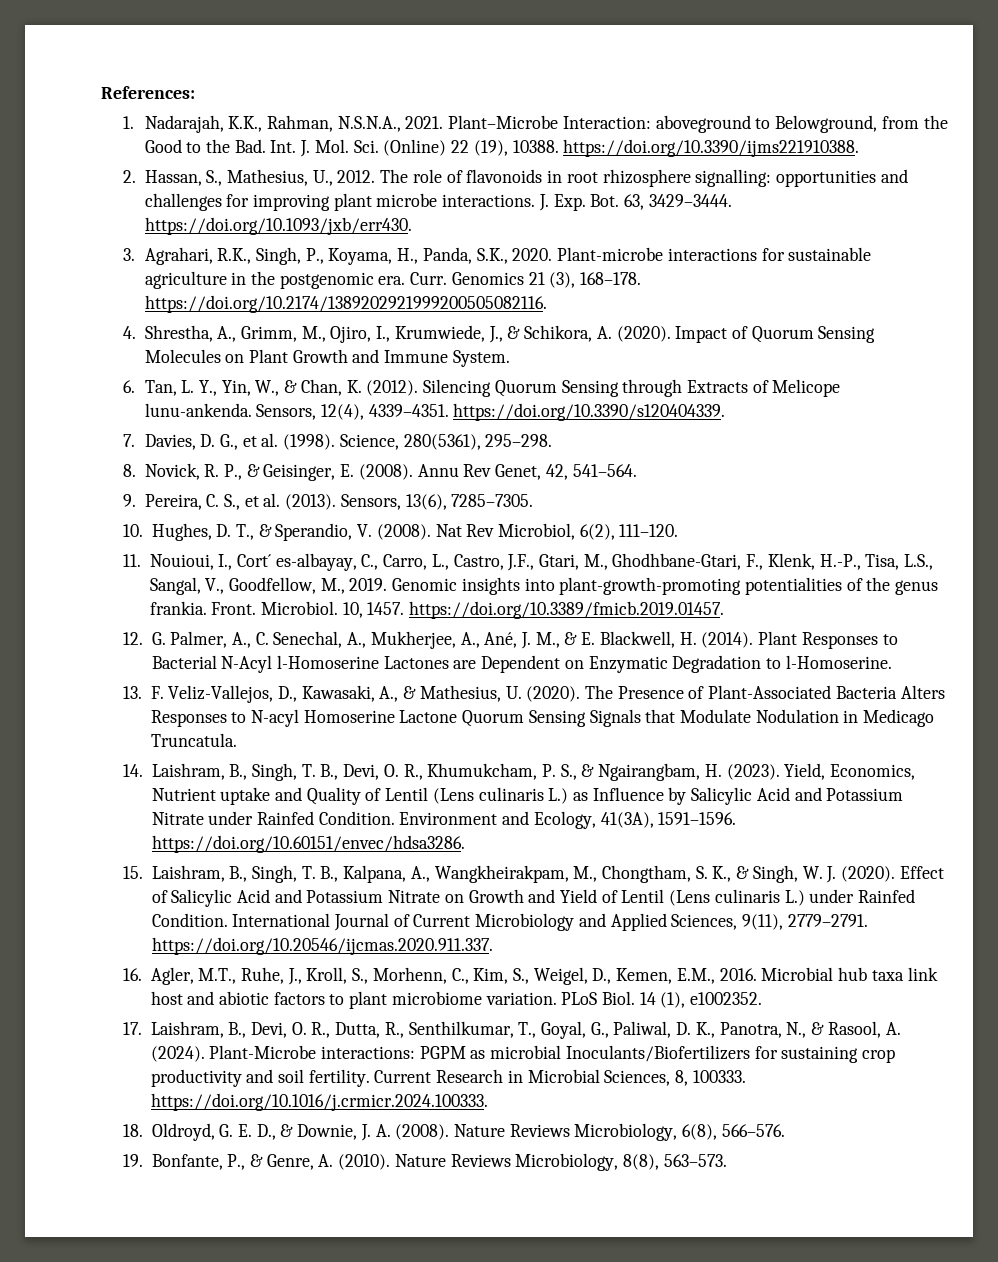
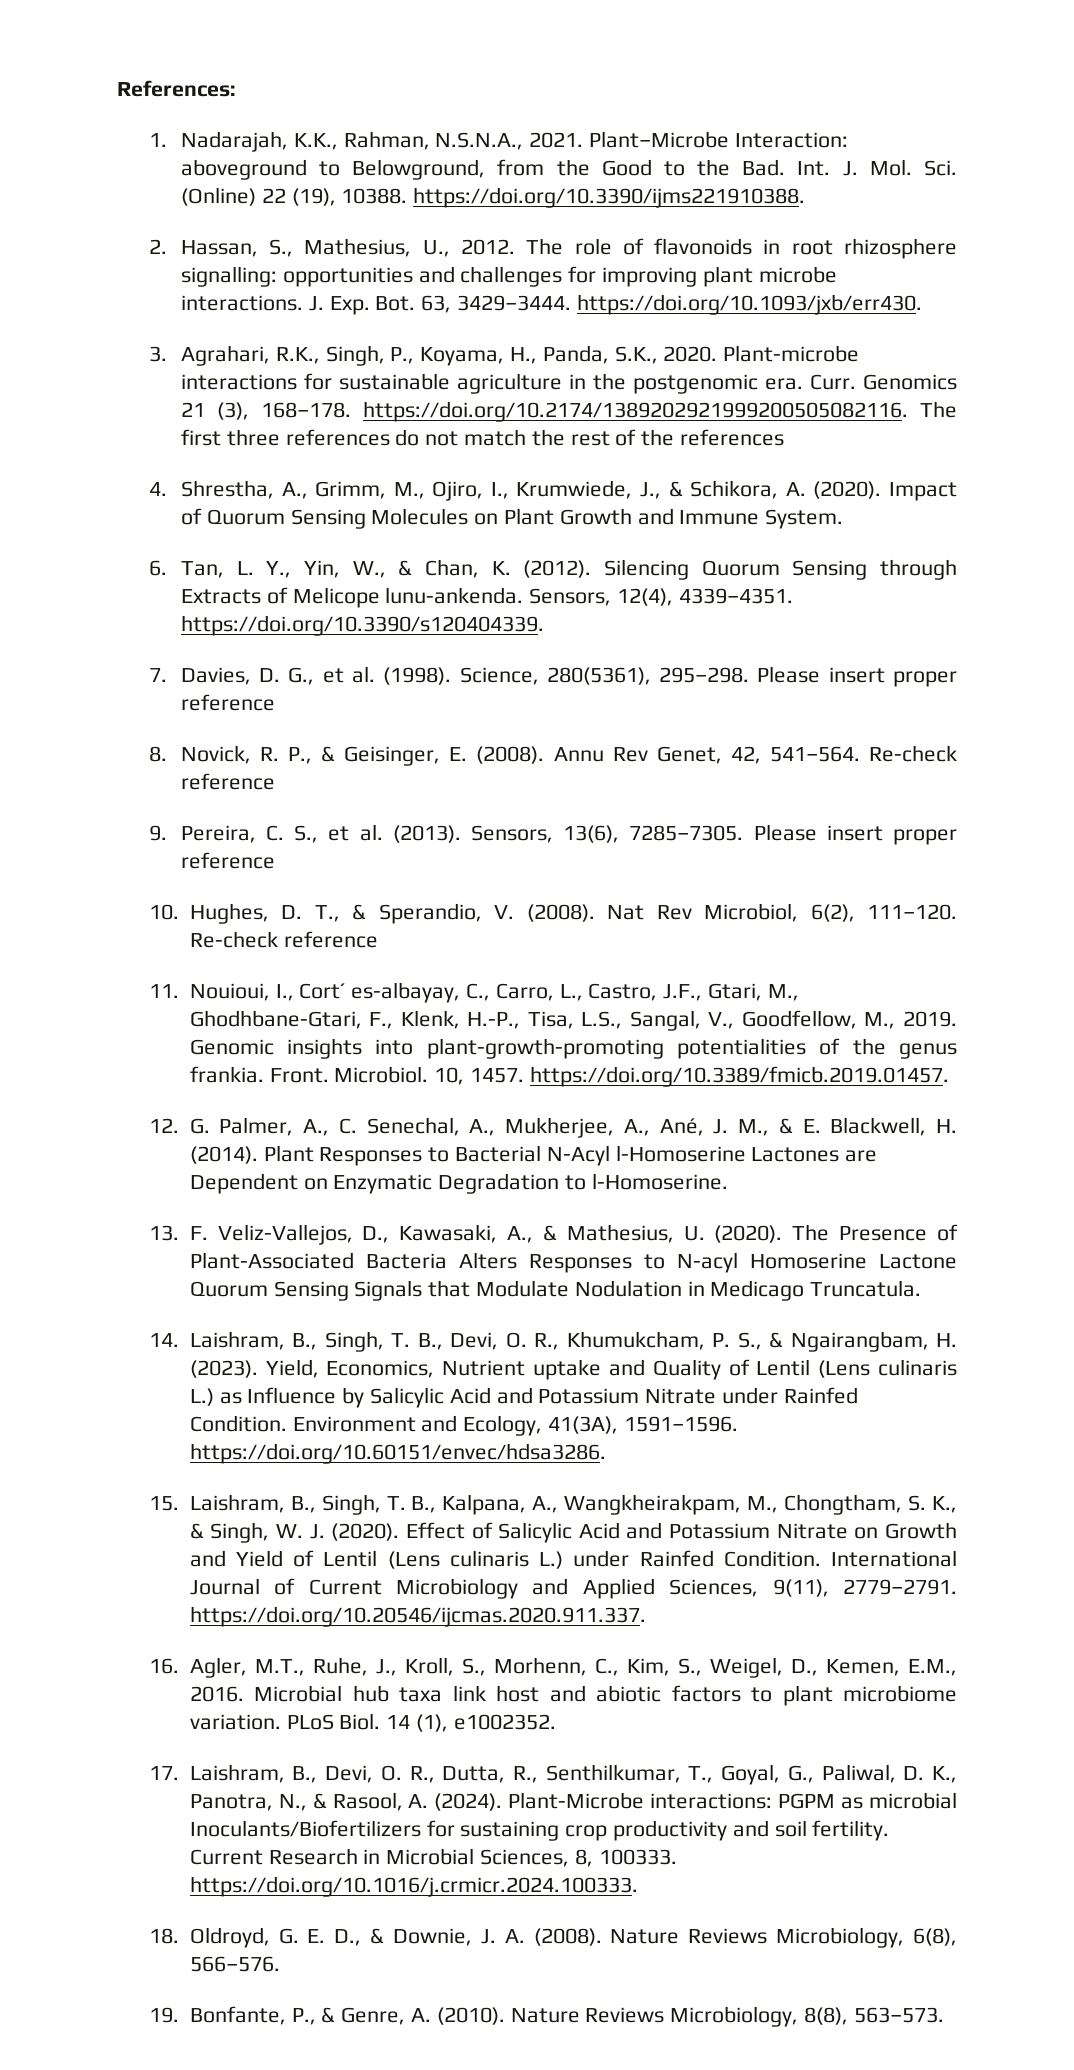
- Genomics 21 (3), 168–178. https://doi.org/10.2174/1389202921999200505082116.
+ Genomics 21 (3), 168–178. https://doi.org/10.2174/1389202921999200505082116. The first three references do not match the rest of the references
- Science, 280(5361), 295–298.
+ Science, 280(5361), 295–298. Please insert proper reference
- Annu Rev Genet, 42, 541–564.
+ Annu Rev Genet, 42, 541–564. Re-check reference
- Sensors, 13(6), 7285–7305.
+ Sensors, 13(6), 7285–7305. Please insert proper reference
- Nat Rev Microbiol, 6(2), 111–120.
+ Nat Rev Microbiol, 6(2), 111–120. Re-check reference

